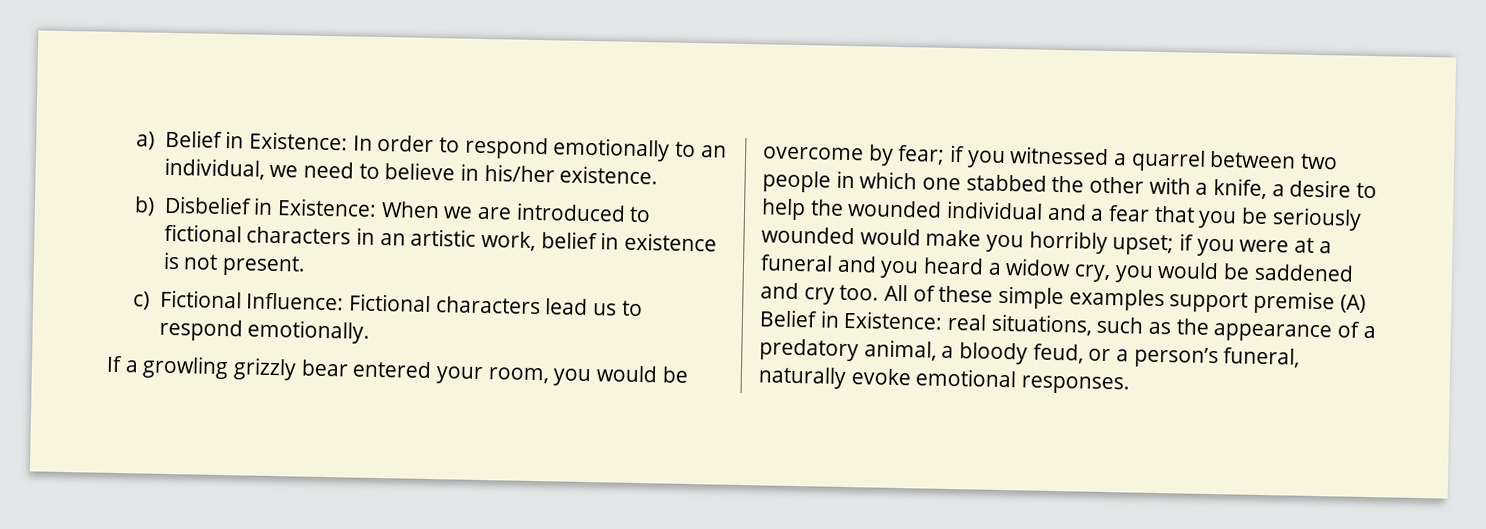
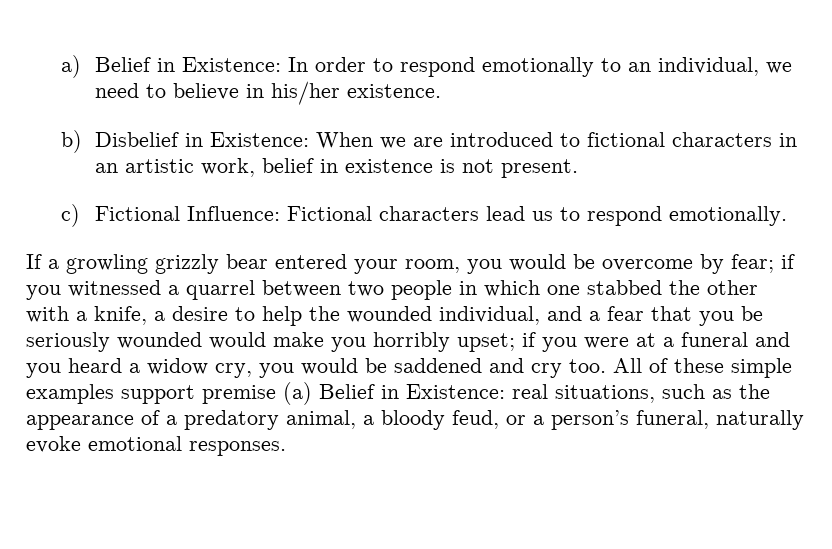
- if you witnessed a quarrel between two people in which one stabbed the other with a knife, a desire to help the wounded individual and a fear that you be seriously wounded would make you horribly upset;
+ if you witnessed a quarrel between two people in which one stabbed the other with a knife, a desire to help the wounded individual, and a fear that you be seriously wounded would make you horribly upset;
- All of these simple examples support premise (A) Belief in Existence: real situations, such as the appearance of a predatory animal, a bloody feud, or a person’s funeral, naturally evoke emotional responses.
+ All of these simple examples support premise (a) Belief in Existence: real situations, such as the appearance of a predatory animal, a bloody feud, or a person’s funeral, naturally evoke emotional responses.

